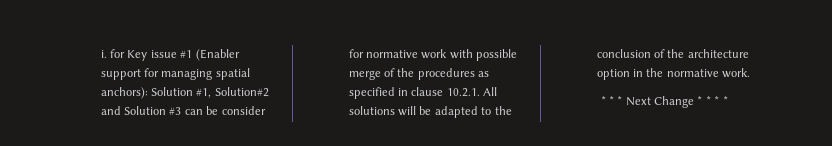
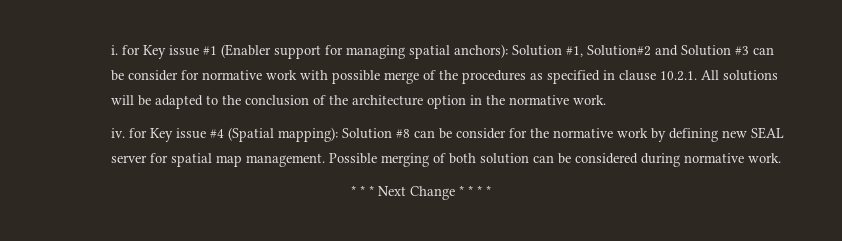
+ iv. for Key issue #4 (Spatial mapping): Solution #8 can be consider for the normative work by defining new SEAL server for spatial map management. Possible merging of both solution can be considered during normative work.

